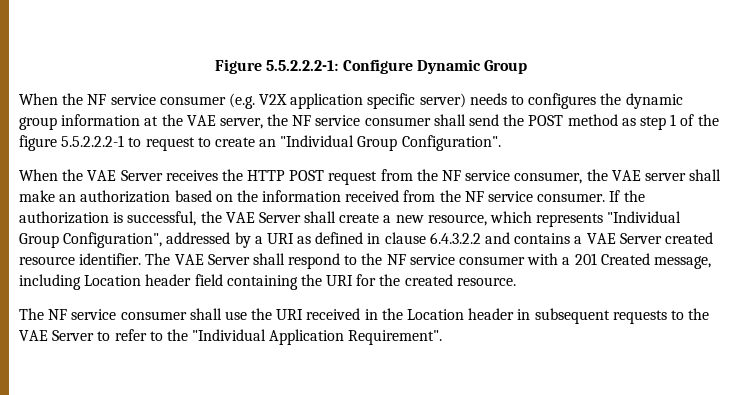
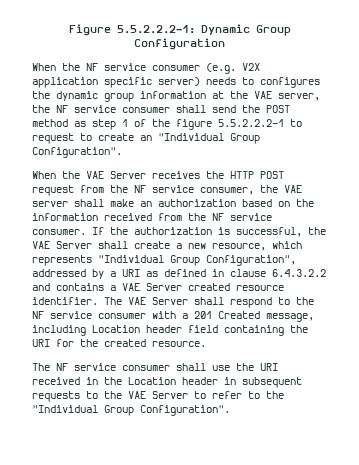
- Figure 5.5.2.2.2-1: Configure Dynamic Group
+ Figure 5.5.2.2.2-1: Dynamic Group Configuration
- The NF service consumer shall use the URI received in the Location header in subsequent requests to the VAE Server to refer to the "Individual Application Requirement".
+ The NF service consumer shall use the URI received in the Location header in subsequent requests to the VAE Server to refer to the "Individual Group Configuration".

